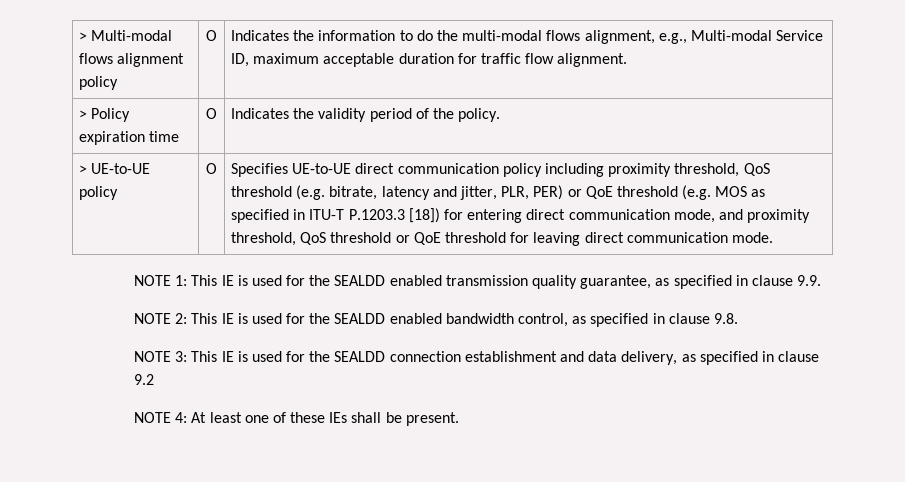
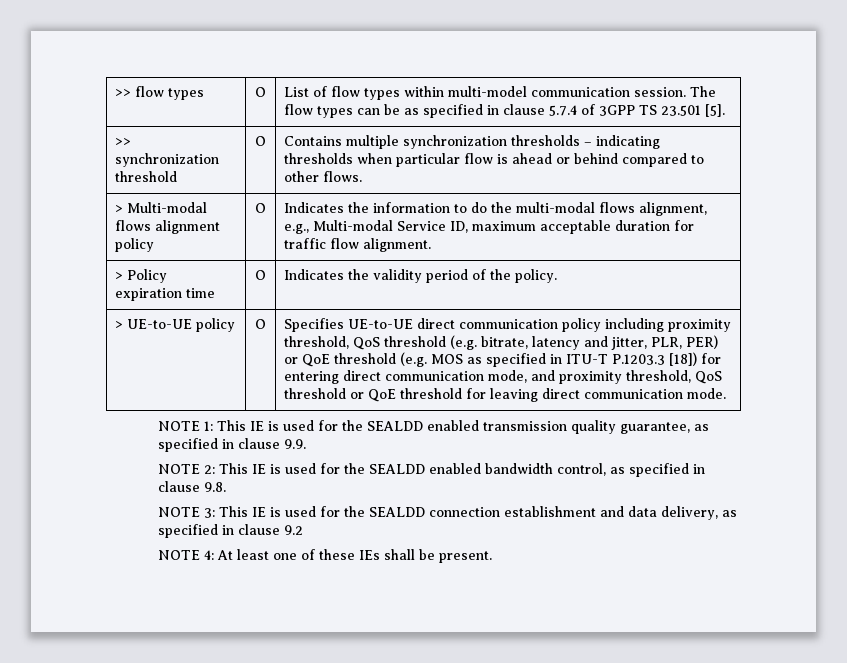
+ >> flow types | O | List of flow types within multi-model communication session. The flow types can be as specified in clause 5.7.4 of 3GPP TS 23.501 [5].
+ >> synchronization threshold | O | Contains multiple synchronization thresholds – indicating thresholds when particular flow is ahead or behind compared to other flows.

